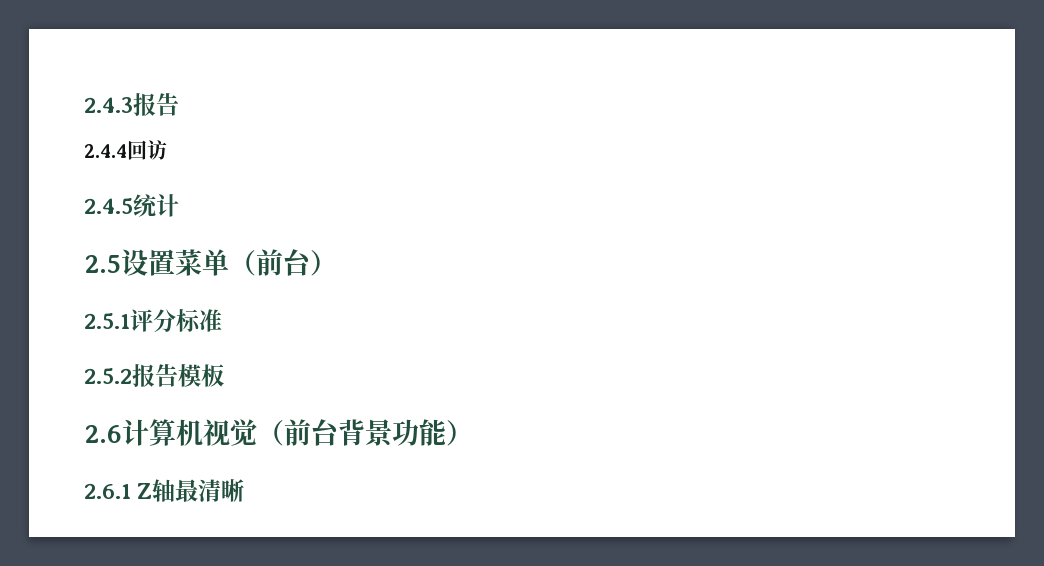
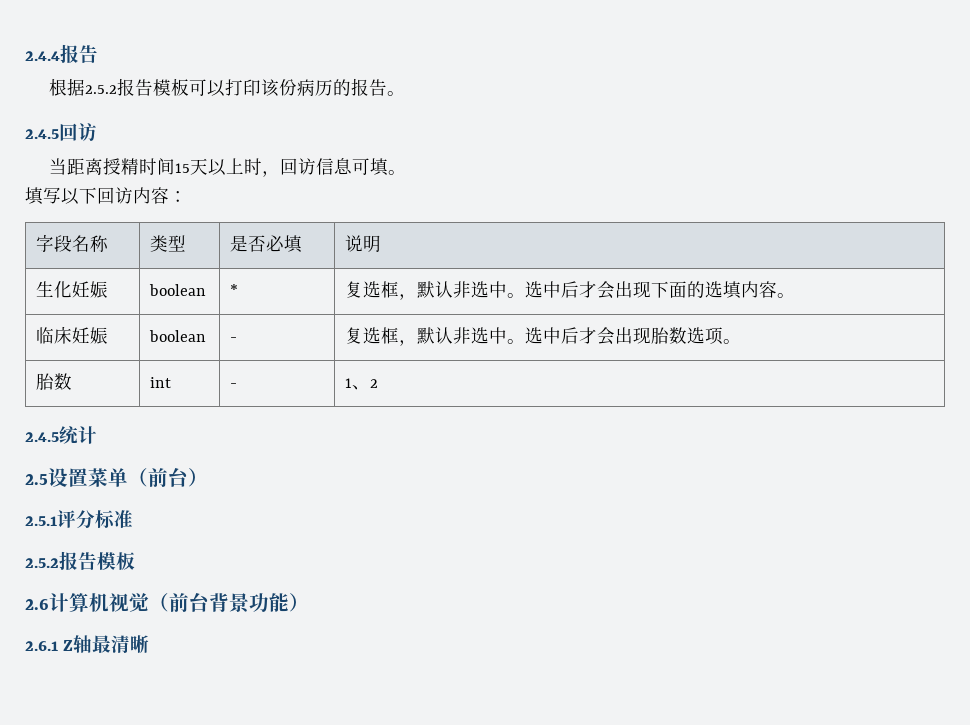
- 2.4.3报告
+ 2.4.4报告
- 2.4.4回访
+ 根据2.5.2报告模板可以打印该份病历的报告。
+ 2.4.5回访
+ 当距离授精时间15天以上时，回访信息可填。
+ 填写以下回访内容：
+ 字段名称 | 类型 | 是否必填 | 说明
+ 生化妊娠 | boolean | * | 复选框，默认非选中。选中后才会出现下面的选填内容。
+ 临床妊娠 | boolean | - | 复选框，默认非选中。选中后才会出现胎数选项。
+ 胎数 | int | - | 1、2

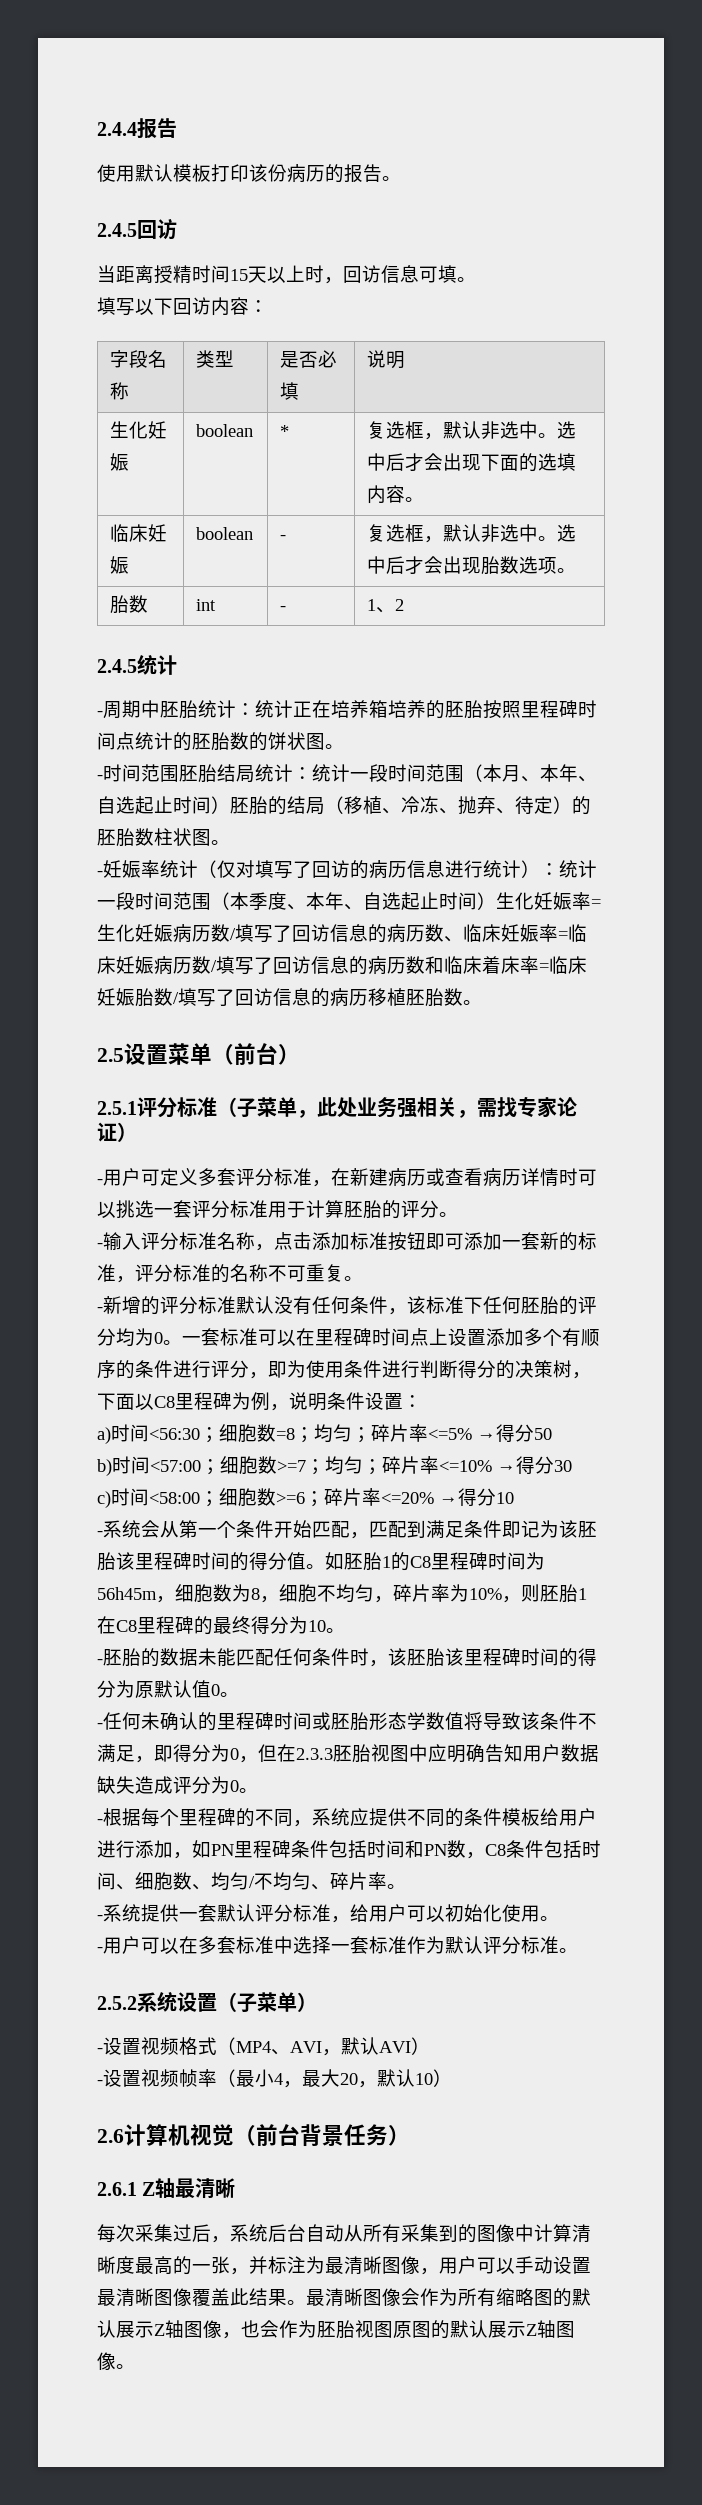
- 根据2.5.2报告模板可以打印该份病历的报告。
+ 使用默认模板打印该份病历的报告。
+ -周期中胚胎统计：统计正在培养箱培养的胚胎按照里程碑时间点统计的胚胎数的饼状图。
+ -时间范围胚胎结局统计：统计一段时间范围（本月、本年、自选起止时间）胚胎的结局（移植、冷冻、抛弃、待定）的胚胎数柱状图。
+ -妊娠率统计（仅对填写了回访的病历信息进行统计）：统计一段时间范围（本季度、本年、自选起止时间）生化妊娠率=生化妊娠病历数/填写了回访信息的病历数、临床妊娠率=临床妊娠病历数/填写了回访信息的病历数和临床着床率=临床妊娠胎数/填写了回访信息的病历移植胚胎数。
- 2.5.1评分标准
- 2.5.2报告模板
+ 2.5.1评分标准（子菜单，此处业务强相关，需找专家论证）
+ -用户可定义多套评分标准，在新建病历或查看病历详情时可以挑选一套评分标准用于计算胚胎的评分。
+ -输入评分标准名称，点击添加标准按钮即可添加一套新的标准，评分标准的名称不可重复。
+ -新增的评分标准默认没有任何条件，该标准下任何胚胎的评分均为0。一套标准可以在里程碑时间点上设置添加多个有顺序的条件进行评分，即为使用条件进行判断得分的决策树，下面以C8里程碑为例，说明条件设置：
+ a)时间<56:30；细胞数=8；均匀；碎片率<=5% →得分50
+ b)时间<57:00；细胞数>=7；均匀；碎片率<=10% →得分30
+ c)时间<58:00；细胞数>=6；碎片率<=20% →得分10
+ -系统会从第一个条件开始匹配，匹配到满足条件即记为该胚胎该里程碑时间的得分值。如胚胎1的C8里程碑时间为56h45m，细胞数为8，细胞不均匀，碎片率为10%，则胚胎1在C8里程碑的最终得分为10。
+ -胚胎的数据未能匹配任何条件时，该胚胎该里程碑时间的得分为原默认值0。
+ -任何未确认的里程碑时间或胚胎形态学数值将导致该条件不满足，即得分为0，但在2.3.3胚胎视图中应明确告知用户数据缺失造成评分为0。
+ -根据每个里程碑的不同，系统应提供不同的条件模板给用户进行添加，如PN里程碑条件包括时间和PN数，C8条件包括时间、细胞数、均匀/不均匀、碎片率。
+ -系统提供一套默认评分标准，给用户可以初始化使用。
+ -用户可以在多套标准中选择一套标准作为默认评分标准。
+ 2.5.2系统设置（子菜单）
+ -设置视频格式（MP4、AVI，默认AVI）
+ -设置视频帧率（最小4，最大20，默认10）
- 2.6计算机视觉（前台背景功能）
+ 2.6计算机视觉（前台背景任务）
+ 每次采集过后，系统后台自动从所有采集到的图像中计算清晰度最高的一张，并标注为最清晰图像，用户可以手动设置最清晰图像覆盖此结果。最清晰图像会作为所有缩略图的默认展示Z轴图像，也会作为胚胎视图原图的默认展示Z轴图像。

